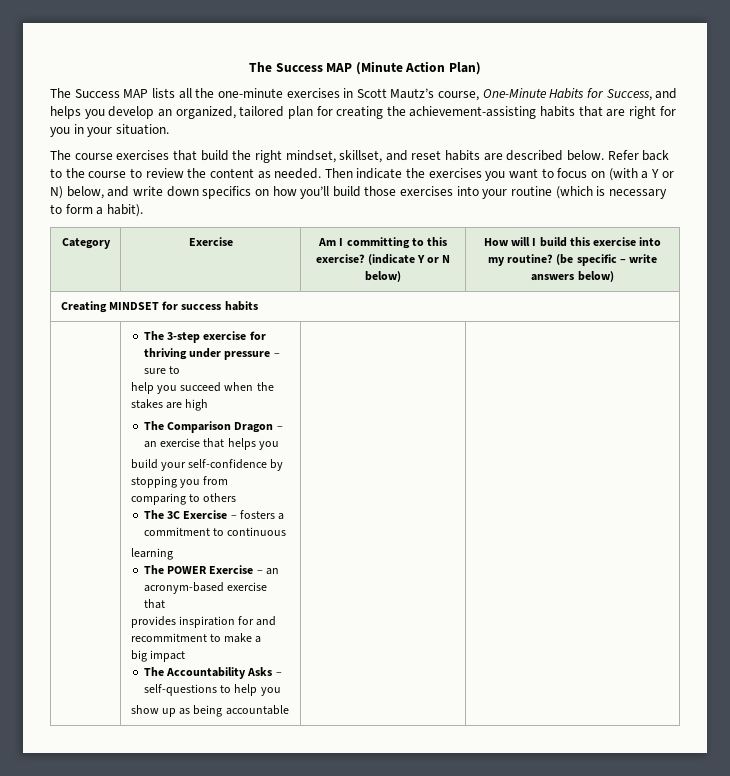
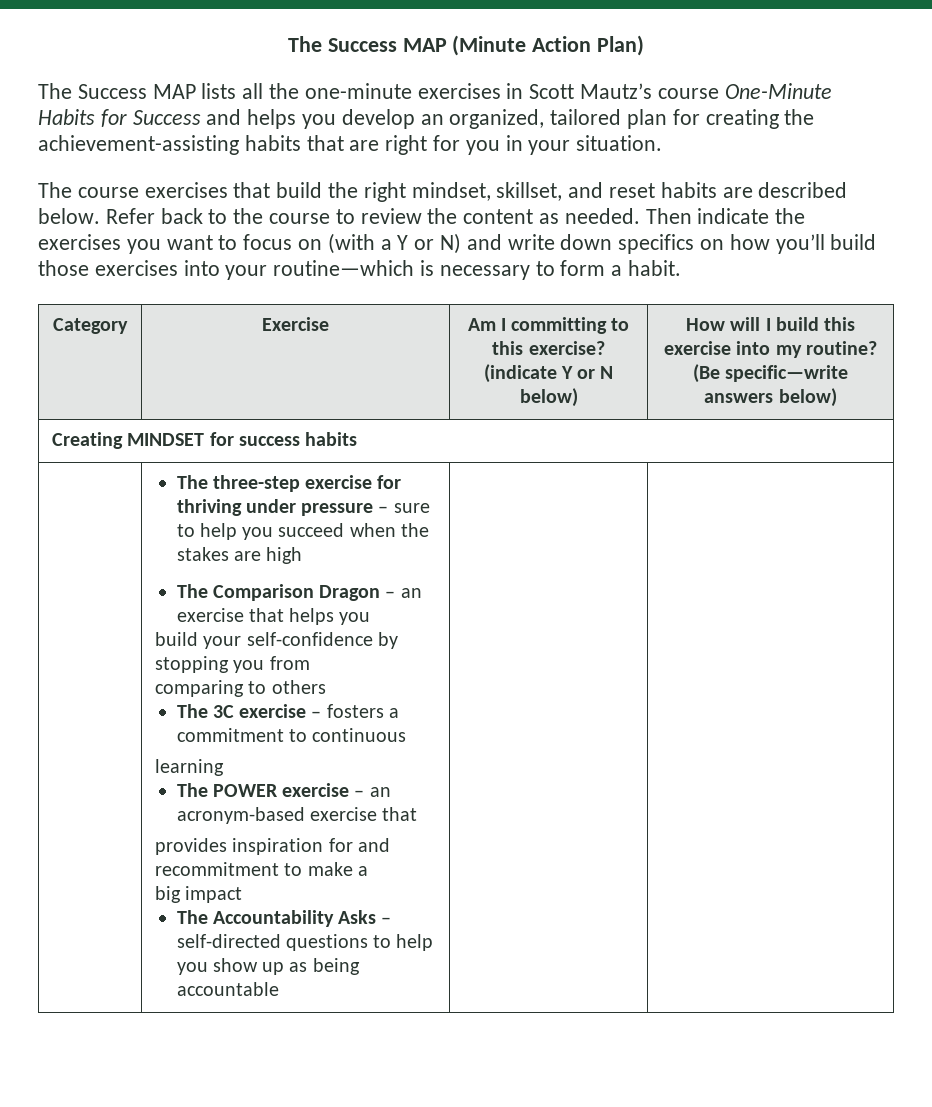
- The Success MAP lists all the one-minute exercises in Scott Mautz’s course, One-Minute Habits for Success, and helps you develop an organized, tailored plan for creating the achievement-assisting habits that are right for you in your situation.
+ The Success MAP lists all the one-minute exercises in Scott Mautz’s course One-Minute Habits for Success and helps you develop an organized, tailored plan for creating the achievement-assisting habits that are right for you in your situation.
- Then indicate the exercises you want to focus on (with a Y or N) below, and write down specifics on how you’ll build those exercises into your routine (which is necessary to form a habit).
+ Then indicate the exercises you want to focus on (with a Y or N) and write down specifics on how you’ll build those exercises into your routine—which is necessary to form a habit.
- Category | Exercise | Am I committing to this exercise? (indicate Y or N below) | How will I build this exercise into my routine? (be specific – write answers below)
+ Category | Exercise | Am I committing to this exercise? (indicate Y or N below) | How will I build this exercise into my routine? (Be specific—write answers below)
- The 3-step exercise for thriving under pressure – sure to
- help you succeed when the stakes are high
+ The three-step exercise for thriving under pressure – sure to help you succeed when the stakes are high
- The 3C Exercise – fosters a commitment to continuous
+ The 3C exercise – fosters a commitment to continuous
- The POWER Exercise – an acronym-based exercise that
+ The POWER exercise – an acronym-based exercise that
- The Accountability Asks – self-questions to help you
- show up as being accountable
+ The Accountability Asks – self-directed questions to help you show up as being accountable

